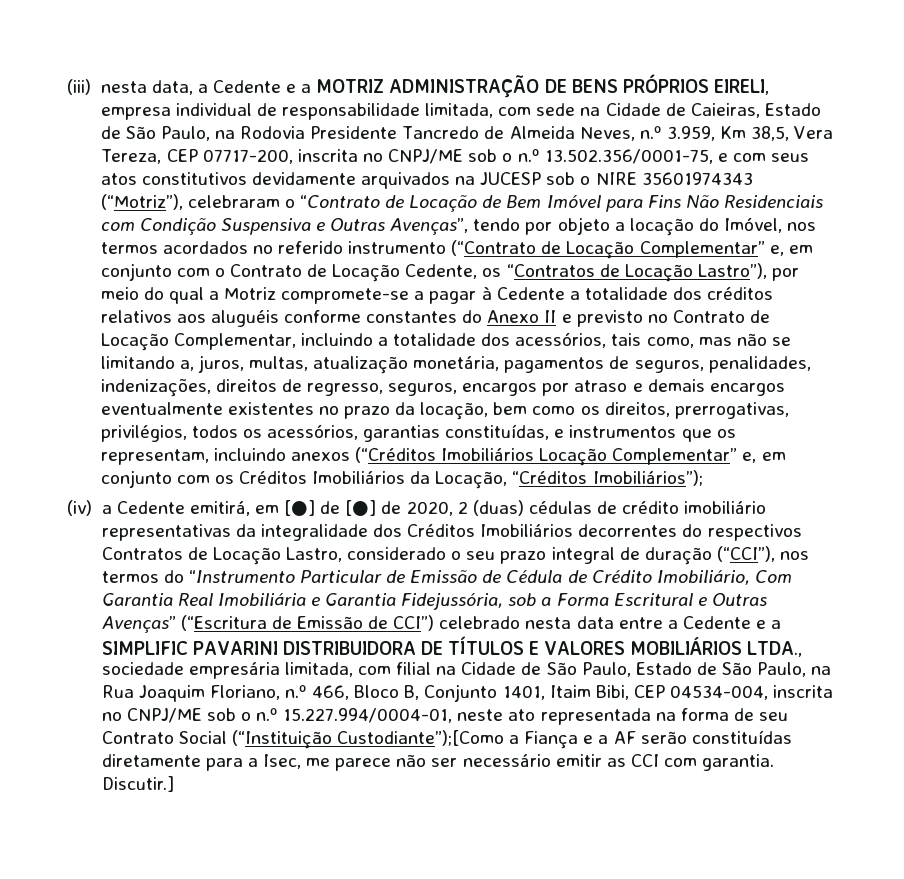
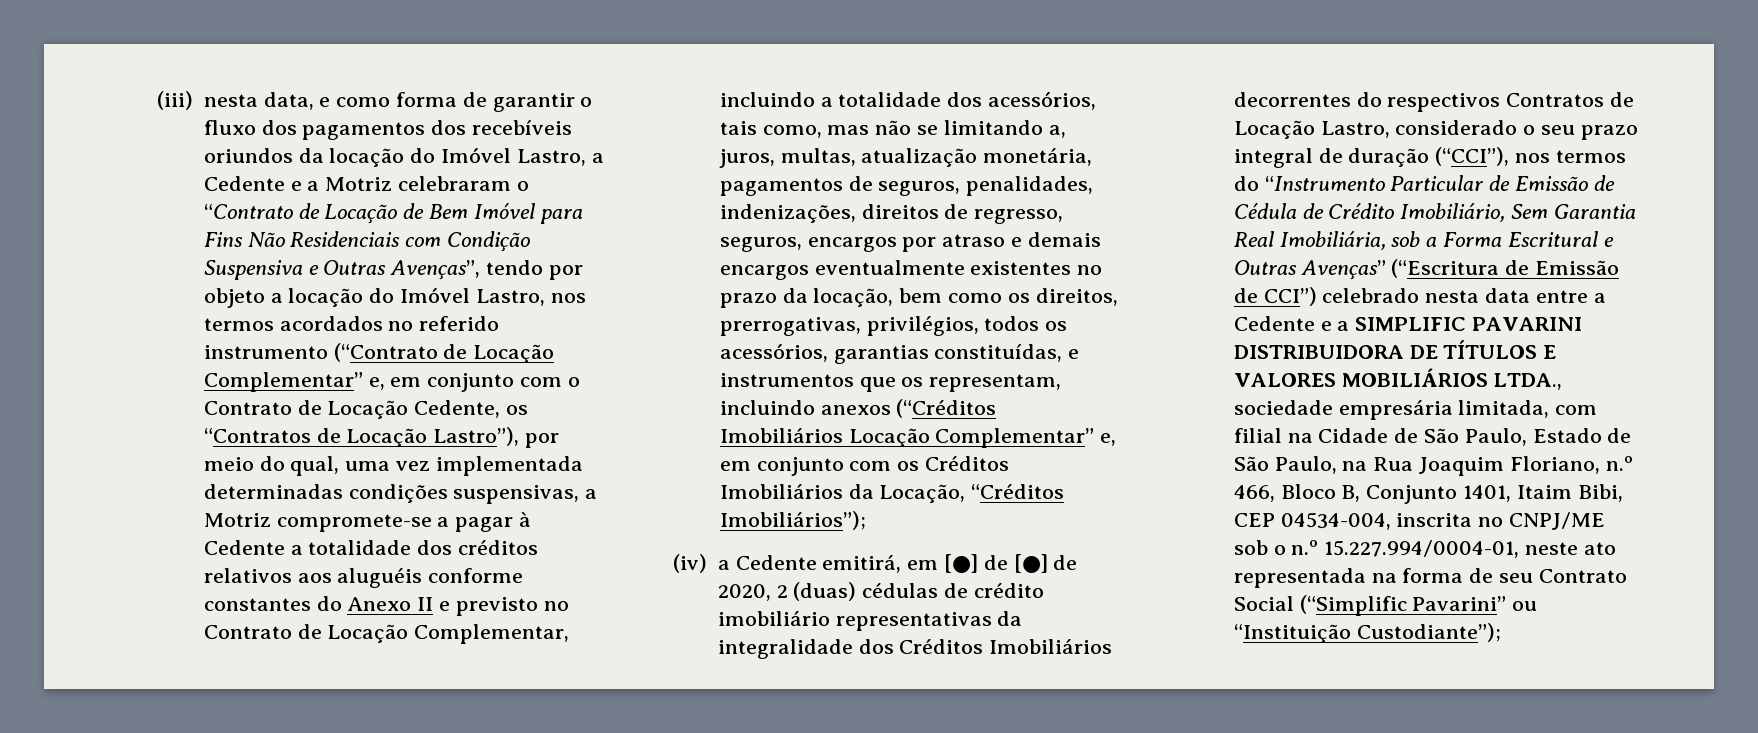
- (iii) nesta data, a Cedente e a MOTRIZ ADMINISTRAÇÃO DE BENS PRÓPRIOS EIRELI, empresa individual de responsabilidade limitada, com sede na Cidade de Caieiras, Estado de São Paulo, na Rodovia Presidente Tancredo de Almeida Neves, n.º 3.959, Km 38,5, Vera Tereza, CEP 07717-200, inscrita no CNPJ/ME sob o n.º 13.502.356/0001-75, e com seus atos constitutivos devidamente arquivados na JUCESP sob o NIRE 35601974343 (“Motriz”), celebraram o “Contrato de Locação de Bem Imóvel para Fins Não Residenciais com Condição Suspensiva e Outras Avenças”, tendo por objeto a locação do Imóvel, nos termos acordados no referido instrumento (“Contrato de Locação Complementar” e, em conjunto com o Contrato de Locação Cedente, os “Contratos de Locação Lastro”), por meio do qual a Motriz compromete-se a pagar à Cedente a totalidade dos créditos relativos aos aluguéis conforme constantes do Anexo II e previsto no Contrato de Locação Complementar, incluindo a totalidade dos acessórios, tais como, mas não se limitando a, juros, multas, atualização monetária, pagamentos de seguros, penalidades, indenizações, direitos de regresso, seguros, encargos por atraso e demais encargos eventualmente existentes no prazo da locação, bem como os direitos, prerrogativas, privilégios, todos os acessórios, garantias constituídas, e instrumentos que os representam, incluindo anexos (“Créditos Imobiliários Locação Complementar” e, em conjunto com os Créditos Imobiliários da Locação, “Créditos Imobiliários”);
+ (iii) nesta data, e como forma de garantir o fluxo dos pagamentos dos recebíveis oriundos da locação do Imóvel Lastro, a Cedente e a Motriz celebraram o “Contrato de Locação de Bem Imóvel para Fins Não Residenciais com Condição Suspensiva e Outras Avenças”, tendo por objeto a locação do Imóvel Lastro, nos termos acordados no referido instrumento (“Contrato de Locação Complementar” e, em conjunto com o Contrato de Locação Cedente, os “Contratos de Locação Lastro”), por meio do qual, uma vez implementada determinadas condições suspensivas, a Motriz compromete-se a pagar à Cedente a totalidade dos créditos relativos aos aluguéis conforme constantes do Anexo II e previsto no Contrato de Locação Complementar, incluindo a totalidade dos acessórios, tais como, mas não se limitando a, juros, multas, atualização monetária, pagamentos de seguros, penalidades, indenizações, direitos de regresso, seguros, encargos por atraso e demais encargos eventualmente existentes no prazo da locação, bem como os direitos, prerrogativas, privilégios, todos os acessórios, garantias constituídas, e instrumentos que os representam, incluindo anexos (“Créditos Imobiliários Locação Complementar” e, em conjunto com os Créditos Imobiliários da Locação, “Créditos Imobiliários”);
- (iv) a Cedente emitirá, em [●] de [●] de 2020, 2 (duas) cédulas de crédito imobiliário representativas da integralidade dos Créditos Imobiliários decorrentes do respectivos Contratos de Locação Lastro, considerado o seu prazo integral de duração (“CCI”), nos termos do “Instrumento Particular de Emissão de Cédula de Crédito Imobiliário, Com Garantia Real Imobiliária e Garantia Fidejussória, sob a Forma Escritural e Outras Avenças” (“Escritura de Emissão de CCI”) celebrado nesta data entre a Cedente e a SIMPLIFIC PAVARINI DISTRIBUIDORA DE TÍTULOS E VALORES MOBILIÁRIOS LTDA., sociedade empresária limitada, com filial na Cidade de São Paulo, Estado de São Paulo, na Rua Joaquim Floriano, n.º 466, Bloco B, Conjunto 1401, Itaim Bibi, CEP 04534-004, inscrita no CNPJ/ME sob o n.º 15.227.994/0004-01, neste ato representada na forma de seu Contrato Social (“Instituição Custodiante”);[Como a Fiança e a AF serão constituídas diretamente para a Isec, me parece não ser necessário emitir as CCI com garantia. Discutir.]
+ (iv) a Cedente emitirá, em [●] de [●] de 2020, 2 (duas) cédulas de crédito imobiliário representativas da integralidade dos Créditos Imobiliários decorrentes do respectivos Contratos de Locação Lastro, considerado o seu prazo integral de duração (“CCI”), nos termos do “Instrumento Particular de Emissão de Cédula de Crédito Imobiliário, Sem Garantia Real Imobiliária, sob a Forma Escritural e Outras Avenças” (“Escritura de Emissão de CCI”) celebrado nesta data entre a Cedente e a SIMPLIFIC PAVARINI DISTRIBUIDORA DE TÍTULOS E VALORES MOBILIÁRIOS LTDA., sociedade empresária limitada, com filial na Cidade de São Paulo, Estado de São Paulo, na Rua Joaquim Floriano, n.º 466, Bloco B, Conjunto 1401, Itaim Bibi, CEP 04534-004, inscrita no CNPJ/ME sob o n.º 15.227.994/0004-01, neste ato representada na forma de seu Contrato Social (“Simplific Pavarini” ou “Instituição Custodiante”);

